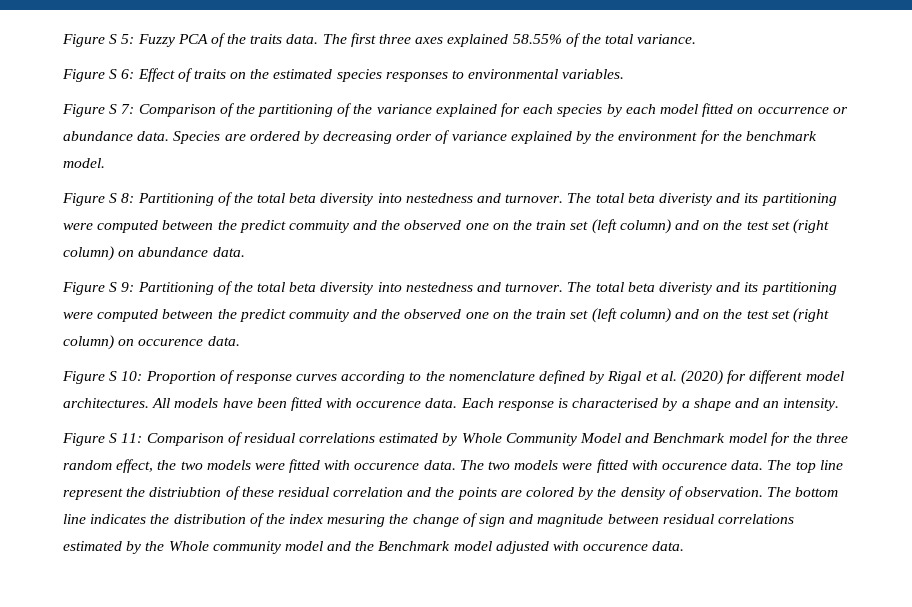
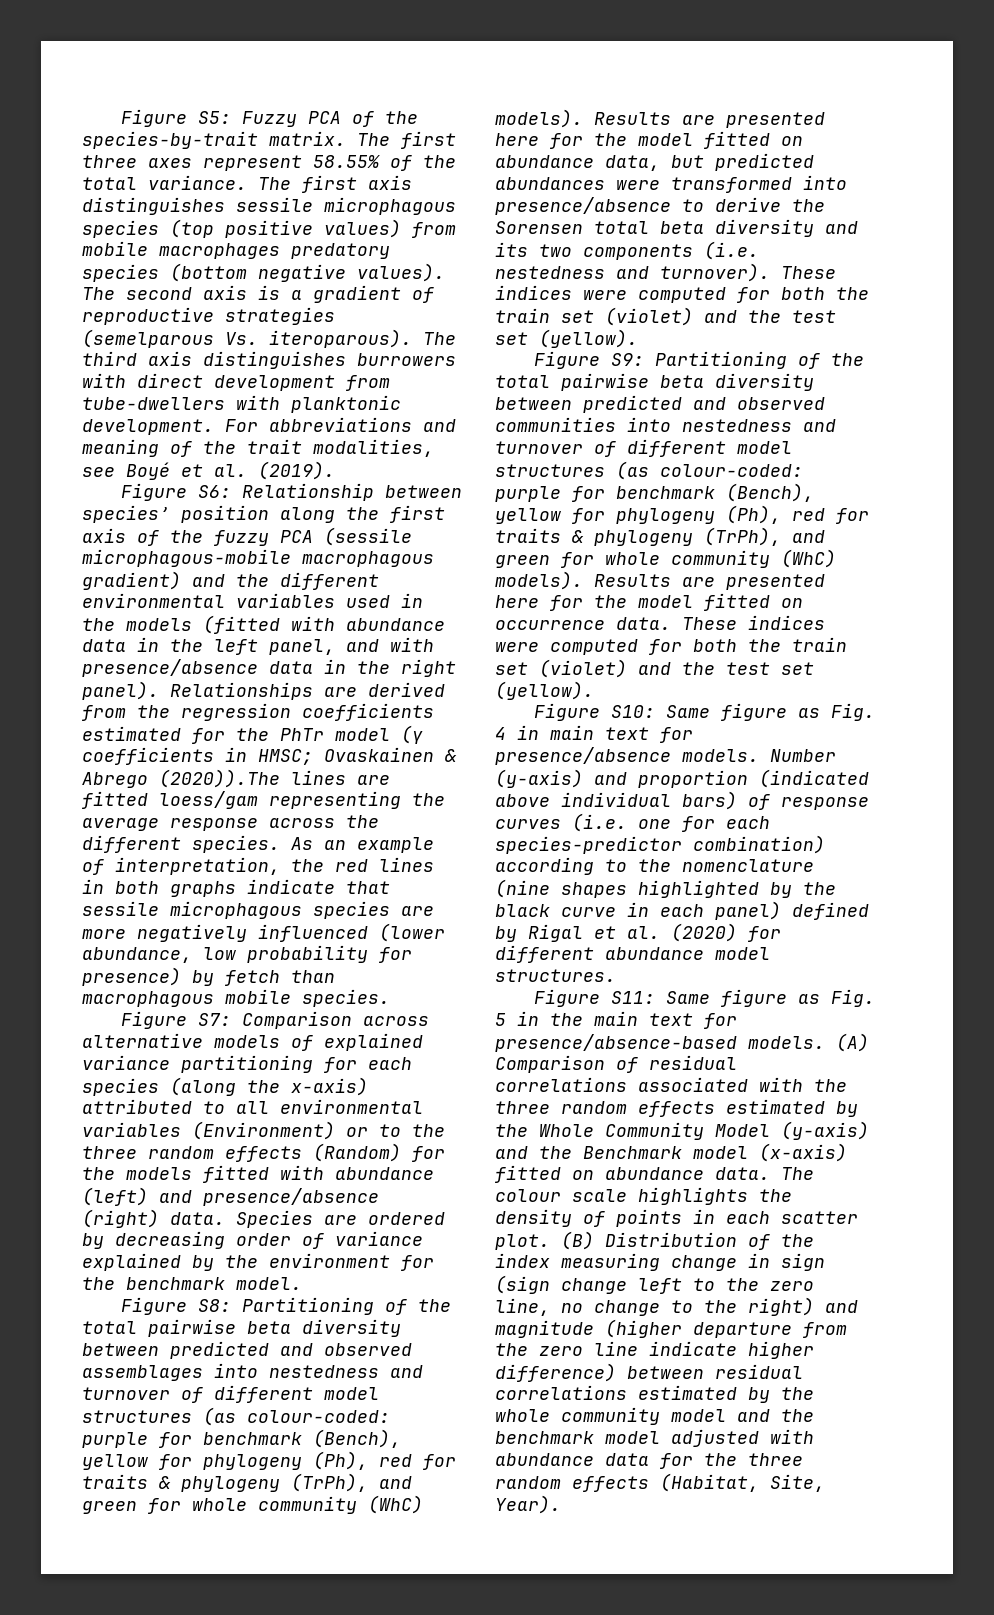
- Figure S 5: Fuzzy PCA of the traits data.
+ Figure S5: Fuzzy PCA of the species-by-trait matrix.
- The first three axes explained 58.55% of the total variance.
- Figure S 6: Effect of traits on the estimated species responses to environmental variables.
- Figure S 7: Comparison of the partitioning of the variance explained for each species by each model fitted on occurrence or abundance data.
+ The first three axes represent 58.55% of the total variance. The first axis distinguishes sessile microphagous species (top positive values) from mobile macrophages predatory species (bottom negative values). The second axis is a gradient of reproductive strategies (semelparous Vs. iteroparous). The third axis distinguishes burrowers with direct development from tube-dwellers with planktonic development. For abbreviations and meaning of the trait modalities, see Boyé et al. (2019).
+ Figure S6: Relationship between species’ position along the first axis of the fuzzy PCA (sessile microphagous-mobile macrophagous gradient) and the different environmental variables used in the models (fitted with abundance data in the left panel, and with presence/absence data in the right panel). Relationships are derived from the regression coefficients estimated for the PhTr model (γ coefficients in HMSC; Ovaskainen & Abrego (2020)).The lines are fitted loess/gam representing the average response across the different species. As an example of interpretation, the red lines in both graphs indicate that sessile microphagous species are more negatively influenced (lower abundance, low probability for presence) by fetch than macrophagous mobile species.
+ Figure S7: Comparison across alternative models of explained variance partitioning for each species (along the x-axis) attributed to all environmental variables (Environment) or to the three random effects (Random) for the models fitted with abundance (left) and presence/absence (right) data.
- Figure S 8: Partitioning of the total beta diversity into nestedness and turnover. The total beta diveristy and its partitioning were computed between the predict commuity and the observed one on the train set (left column) and on the test set (right column) on abundance data.
- Figure S 9: Partitioning of the total beta diversity into nestedness and turnover. The total beta diveristy and its partitioning were computed between the predict commuity and the observed one on the train set (left column) and on the test set (right column) on occurence data.
- Figure S 10: Proportion of response curves according to the nomenclature defined by Rigal et al. (2020) for different model architectures. All models have been fitted with occurence data. Each response is characterised by a shape and an intensity.
- Figure S 11: Comparison of residual correlations estimated by Whole Community Model and Benchmark model for the three random effect, the two models were fitted with occurence data. The two models were fitted with occurence data. The top line represent the distriubtion of these residual correlation and the points are colored by the density of observation. The bottom line indicates the distribution of the index mesuring the change of sign and magnitude between residual correlations estimated by the Whole community model and the Benchmark model adjusted with occurence data.
+ Figure S8: Partitioning of the total pairwise beta diversity between predicted and observed assemblages into nestedness and turnover of different model structures (as colour-coded: purple for benchmark (Bench), yellow for phylogeny (Ph), red for traits & phylogeny (TrPh), and green for whole community (WhC) models). Results are presented here for the model fitted on abundance data, but predicted abundances were transformed into presence/absence to derive the Sorensen total beta diversity and its two components (i.e. nestedness and turnover). These indices were computed for both the train set (violet) and the test set (yellow).
+ Figure S9: Partitioning of the total pairwise beta diversity between predicted and observed communities into nestedness and turnover of different model structures (as colour-coded: purple for benchmark (Bench), yellow for phylogeny (Ph), red for traits & phylogeny (TrPh), and green for whole community (WhC) models). Results are presented here for the model fitted on occurrence data. These indices were computed for both the train set (violet) and the test set (yellow).
+ Figure S10: Same figure as Fig. 4 in main text for presence/absence models. Number (y-axis) and proportion (indicated above individual bars) of response curves (i.e. one for each species-predictor combination) according to the nomenclature (nine shapes highlighted by the black curve in each panel) defined by Rigal et al. (2020) for different abundance model structures.
+ Figure S11: Same figure as Fig. 5 in the main text for presence/absence-based models. (A) Comparison of residual correlations associated with the three random effects estimated by the Whole Community Model (y-axis) and the Benchmark model (x-axis) fitted on abundance data. The colour scale highlights the density of points in each scatter plot. (B) Distribution of the index measuring change in sign (sign change left to the zero line, no change to the right) and magnitude (higher departure from the zero line indicate higher difference) between residual correlations estimated by the whole community model and the benchmark model adjusted with abundance data for the three random effects (Habitat, Site, Year).

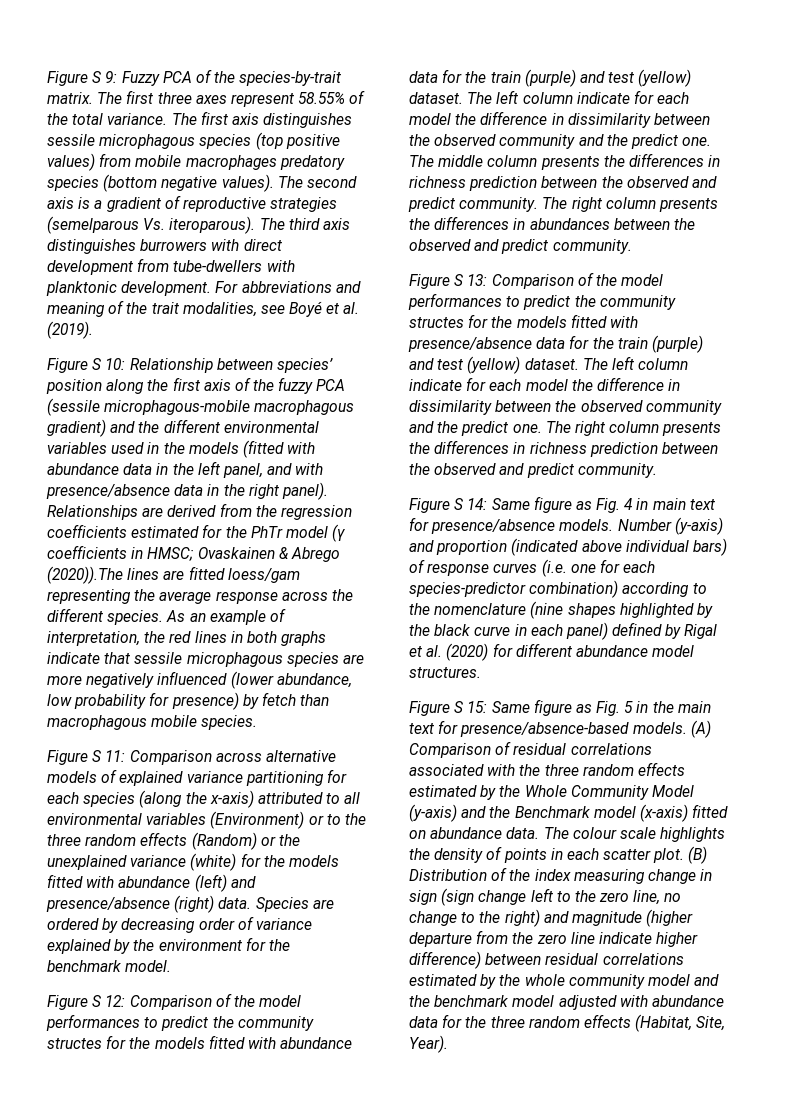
- Figure S5: Fuzzy PCA of the species-by-trait matrix.
+ Figure S 9: Fuzzy PCA of the species-by-trait matrix.
- Figure S6: Relationship between species’ position along the first axis of the fuzzy PCA (sessile microphagous-mobile macrophagous gradient) and the different environmental variables used in the models (fitted with abundance data in the left panel, and with presence/absence data in the right panel).
+ Figure S 10: Relationship between species’ position along the first axis of the fuzzy PCA (sessile microphagous-mobile macrophagous gradient) and the different environmental variables used in the models (fitted with abundance data in the left panel, and with presence/absence data in the right panel).
- Figure S7: Comparison across alternative models of explained variance partitioning for each species (along the x-axis) attributed to all environmental variables (Environment) or to the three random effects (Random) for the models fitted with abundance (left) and presence/absence (right) data.
+ Figure S 11: Comparison across alternative models of explained variance partitioning for each species (along the x-axis) attributed to all environmental variables (Environment) or to the three random effects (Random) or the unexplained variance (white) for the models fitted with abundance (left) and presence/absence (right) data.
- Figure S8: Partitioning of the total pairwise beta diversity between predicted and observed assemblages into nestedness and turnover of different model structures (as colour-coded: purple for benchmark (Bench), yellow for phylogeny (Ph), red for traits & phylogeny (TrPh), and green for whole community (WhC) models). Results are presented here for the model fitted on abundance data, but predicted abundances were transformed into presence/absence to derive the Sorensen total beta diversity and its two components (i.e. nestedness and turnover). These indices were computed for both the train set (violet) and the test set (yellow).
- Figure S9: Partitioning of the total pairwise beta diversity between predicted and observed communities into nestedness and turnover of different model structures (as colour-coded: purple for benchmark (Bench), yellow for phylogeny (Ph), red for traits & phylogeny (TrPh), and green for whole community (WhC) models). Results are presented here for the model fitted on occurrence data. These indices were computed for both the train set (violet) and the test set (yellow).
- Figure S10: Same figure as Fig. 4 in main text for presence/absence models.
+ Figure S 12: Comparison of the model performances to predict the community structes for the models fitted with abundance data for the train (purple) and test (yellow) dataset. The left column indicate for each model the difference in dissimilarity between the observed community and the predict one. The middle column presents the differences in richness prediction between the observed and predict community. The right column presents the differences in abundances between the observed and predict community.
+ Figure S 13: Comparison of the model performances to predict the community structes for the models fitted with presence/absence data for the train (purple) and test (yellow) dataset. The left column indicate for each model the difference in dissimilarity between the observed community and the predict one. The right column presents the differences in richness prediction between the observed and predict community.
+ Figure S 14: Same figure as Fig. 4 in main text for presence/absence models.
- Figure S11: Same figure as Fig. 5 in the main text for presence/absence-based models.
+ Figure S 15: Same figure as Fig. 5 in the main text for presence/absence-based models.

